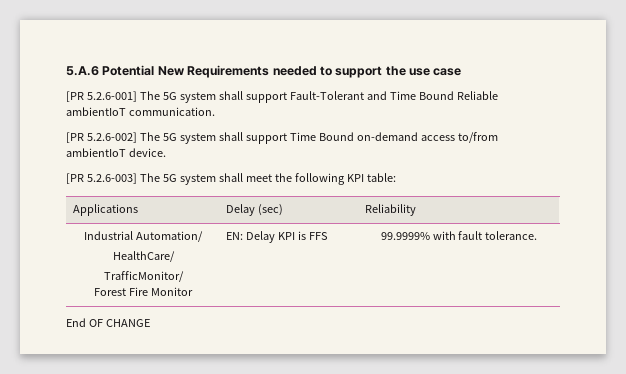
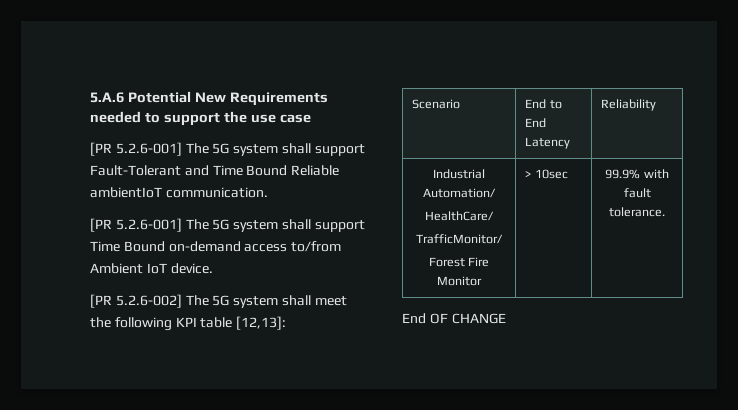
- [PR 5.2.6-002] The 5G system shall support Time Bound on-demand access to/from ambientIoT device.
+ [PR 5.2.6-001] The 5G system shall support Time Bound on-demand access to/from Ambient IoT device.
- [PR 5.2.6-003] The 5G system shall meet the following KPI table:
- Applications | Delay (sec) | Reliability
+ [PR 5.2.6-002] The 5G system shall meet the following KPI table [12,13]:
+ Scenario | End to End Latency | Reliability
  Industrial Automation/
  HealthCare/
  TrafficMonitor/
- Forest Fire Monitor | EN: Delay KPI is FFS | 99.9999% with fault tolerance.
+ Forest Fire Monitor | > 10sec | 99.9% with fault tolerance.

